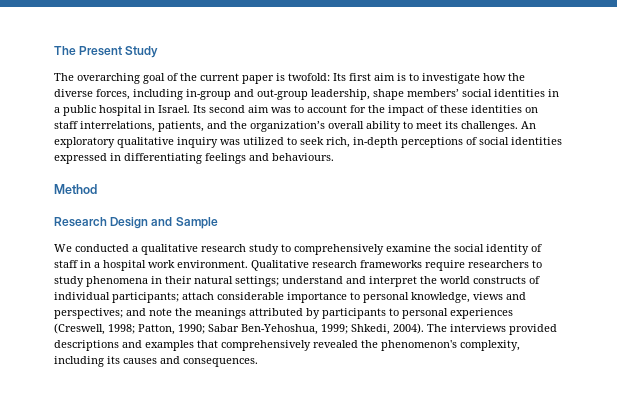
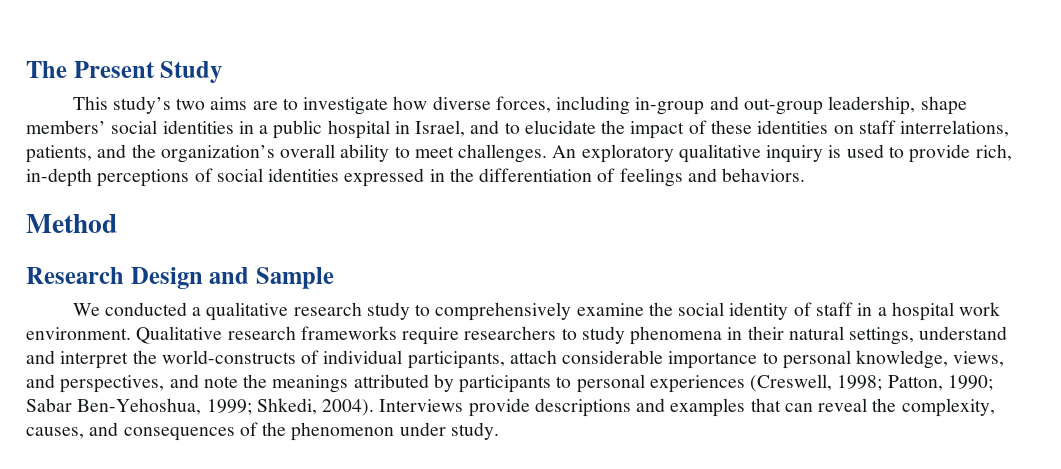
- The overarching goal of the current paper is twofold: Its first aim is to investigate how the diverse forces, including in-group and out-group leadership, shape members’ social identities in a public hospital in Israel. Its second aim was to account for the impact of these identities on staff interrelations, patients, and the organization’s overall ability to meet its challenges.
+ This study’s two aims are to investigate how diverse forces, including in-group and out-group leadership, shape members’ social identities in a public hospital in Israel, and to elucidate the impact of these identities on staff interrelations, patients, and the organization’s overall ability to meet challenges.
- An exploratory qualitative inquiry was utilized to seek rich, in-depth perceptions of social identities expressed in differentiating feelings and behaviours.
+ An exploratory qualitative inquiry is used to provide rich, in-depth perceptions of social identities expressed in the differentiation of feelings and behaviors.
- Qualitative research frameworks require researchers to study phenomena in their natural settings; understand and interpret the world constructs of individual participants; attach considerable importance to personal knowledge, views and perspectives; and note the meanings attributed by participants to personal experiences (Creswell, 1998; Patton, 1990; Sabar Ben-Yehoshua, 1999; Shkedi, 2004).
+ Qualitative research frameworks require researchers to study phenomena in their natural settings, understand and interpret the world-constructs of individual participants, attach considerable importance to personal knowledge, views, and perspectives, and note the meanings attributed by participants to personal experiences (Creswell, 1998; Patton, 1990; Sabar Ben-Yehoshua, 1999; Shkedi, 2004).
- The interviews provided descriptions and examples that comprehensively revealed the phenomenon's complexity, including its causes and consequences.
+ Interviews provide descriptions and examples that can reveal the complexity, causes, and consequences of the phenomenon under study.

